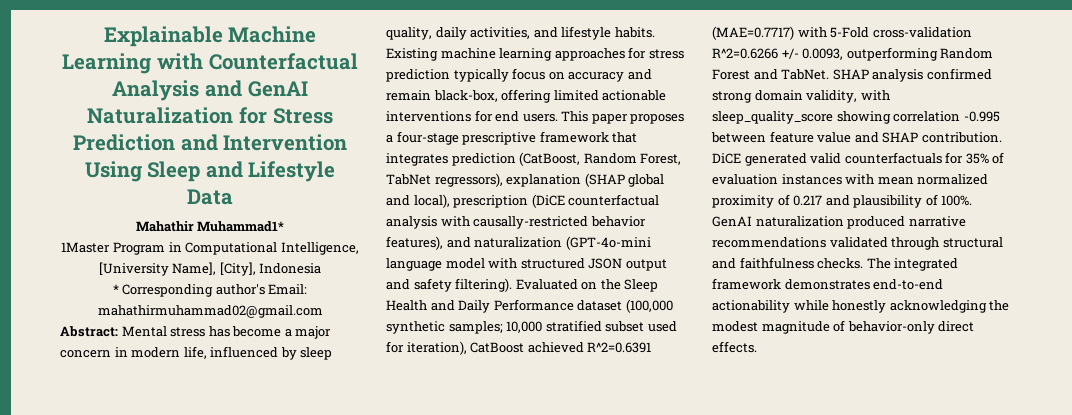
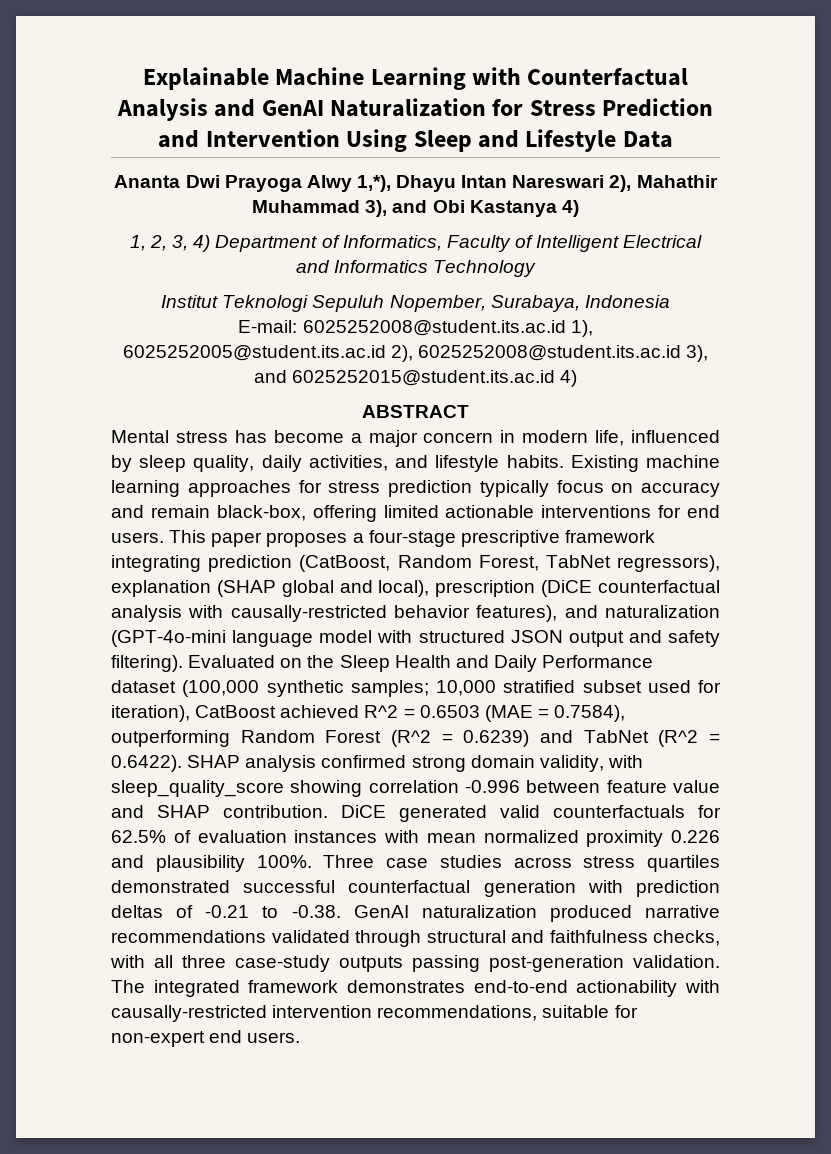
- Mahathir Muhammad1*
- 1Master Program in Computational Intelligence, [University Name], [City], Indonesia
- * Corresponding author's Email: mahathirmuhammad02@gmail.com
- Abstract: Mental stress has become a major concern in modern life, influenced by sleep quality, daily activities, and lifestyle habits.
+ Ananta Dwi Prayoga Alwy 1,*), Dhayu Intan Nareswari 2), Mahathir Muhammad 3), and Obi Kastanya 4)
+ 1, 2, 3, 4) Department of Informatics, Faculty of Intelligent Electrical and Informatics Technology
+ Institut Teknologi Sepuluh Nopember, Surabaya, Indonesia
+ E-mail: 6025252008@student.its.ac.id 1), 6025252005@student.its.ac.id 2), 6025252008@student.its.ac.id 3), and 6025252015@student.its.ac.id 4)
+ ABSTRACT
+ Mental stress has become a major concern in modern life, influenced by sleep quality, daily activities, and lifestyle habits.
- This paper proposes a four-stage prescriptive framework that integrates prediction (CatBoost, Random Forest, TabNet regressors), explanation (SHAP global and local), prescription (DiCE counterfactual analysis with causally-restricted behavior features), and naturalization (GPT-4o-mini language model with structured JSON output and safety filtering).
+ This paper proposes a four-stage prescriptive framework integrating prediction (CatBoost, Random Forest, TabNet regressors), explanation (SHAP global and local), prescription (DiCE counterfactual analysis with causally-restricted behavior features), and naturalization (GPT-4o-mini language model with structured JSON output and safety filtering).
- Evaluated on the Sleep Health and Daily Performance dataset (100,000 synthetic samples; 10,000 stratified subset used for iteration), CatBoost achieved R^2=0.6391 (MAE=0.7717) with 5-Fold cross-validation R^2=0.6266 +/- 0.0093, outperforming Random Forest and TabNet. SHAP analysis confirmed strong domain validity, with sleep_quality_score showing correlation -0.995 between feature value and SHAP contribution.
+ Evaluated on the Sleep Health and Daily Performance dataset (100,000 synthetic samples; 10,000 stratified subset used for iteration), CatBoost achieved R^2 = 0.6503 (MAE = 0.7584), outperforming Random Forest (R^2 = 0.6239) and TabNet (R^2 = 0.6422). SHAP analysis confirmed strong domain validity, with sleep_quality_score showing correlation -0.996 between feature value and SHAP contribution.
- DiCE generated valid counterfactuals for 35% of evaluation instances with mean normalized proximity of 0.217 and plausibility of 100%. GenAI naturalization produced narrative recommendations validated through structural and faithfulness checks.
+ DiCE generated valid counterfactuals for 62.5% of evaluation instances with mean normalized proximity 0.226 and plausibility 100%. Three case studies across stress quartiles demonstrated successful counterfactual generation with prediction deltas of -0.21 to -0.38. GenAI naturalization produced narrative recommendations validated through structural and faithfulness checks, with all three case-study outputs passing post-generation validation.
- The integrated framework demonstrates end-to-end actionability while honestly acknowledging the modest magnitude of behavior-only direct effects.
+ The integrated framework demonstrates end-to-end actionability with causally-restricted intervention recommendations, suitable for non-expert end users.

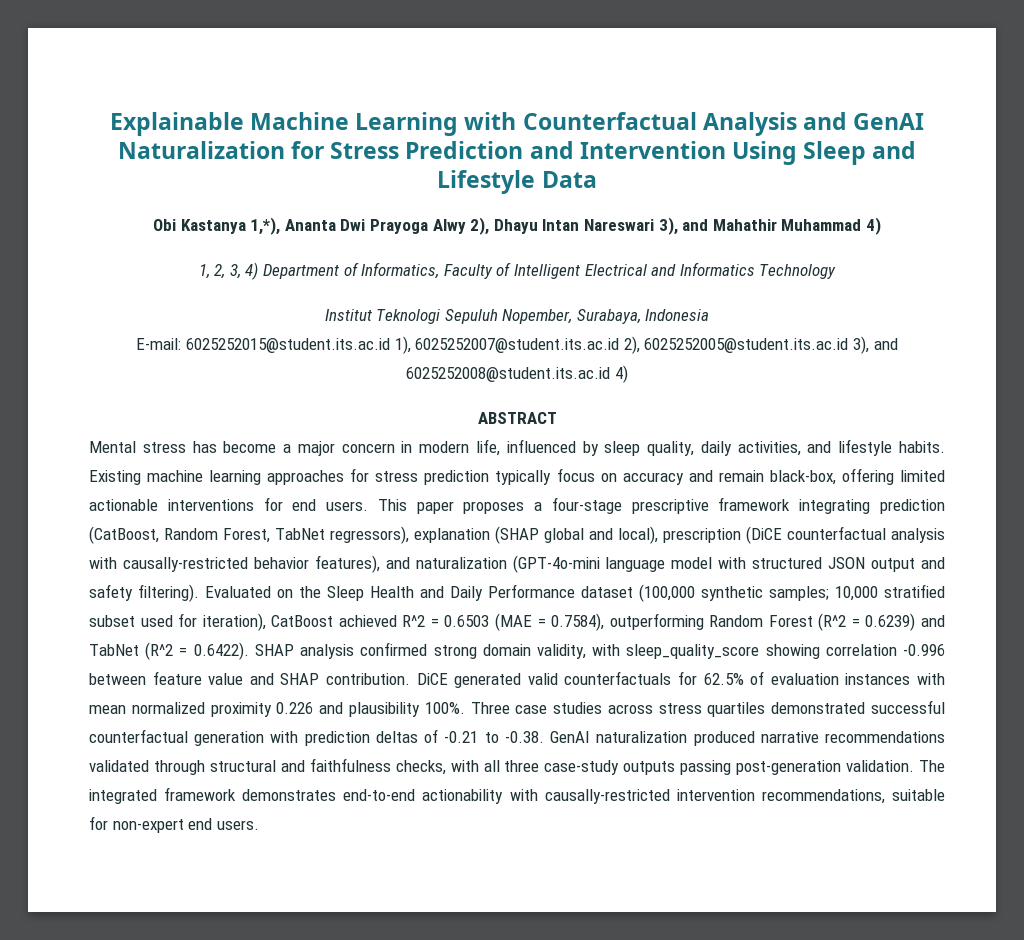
- Ananta Dwi Prayoga Alwy 1,*), Dhayu Intan Nareswari 2), Mahathir Muhammad 3), and Obi Kastanya 4)
+ Obi Kastanya 1,*), Ananta Dwi Prayoga Alwy 2), Dhayu Intan Nareswari 3), and Mahathir Muhammad 4)
- E-mail: 6025252008@student.its.ac.id 1), 6025252005@student.its.ac.id 2), 6025252008@student.its.ac.id 3), and 6025252015@student.its.ac.id 4)
+ E-mail: 6025252015@student.its.ac.id 1), 6025252007@student.its.ac.id 2), 6025252005@student.its.ac.id 3), and 6025252008@student.its.ac.id 4)

